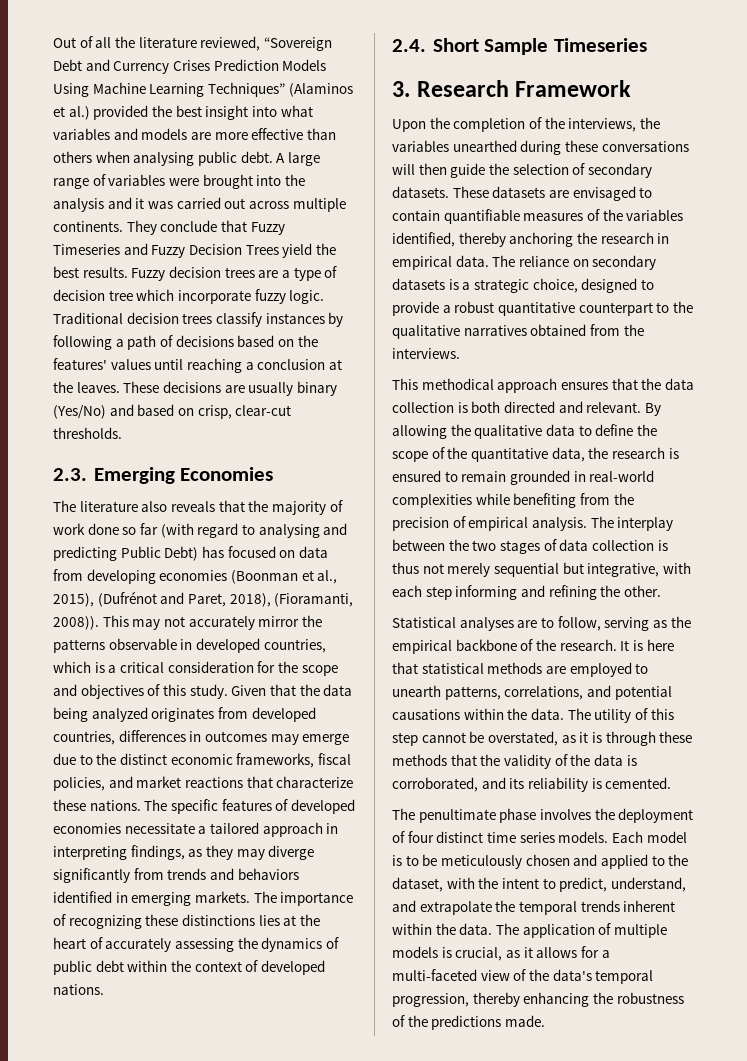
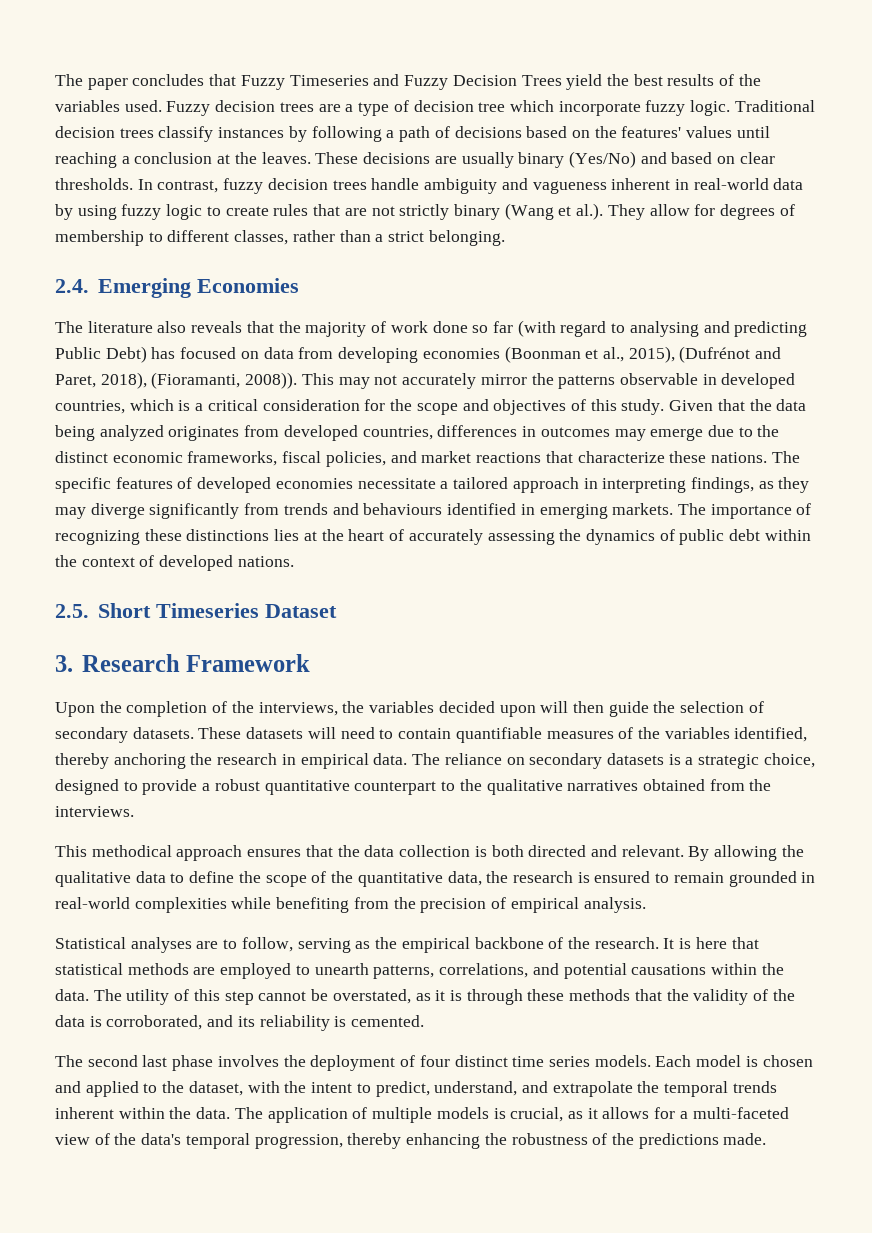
- Out of all the literature reviewed, “Sovereign Debt and Currency Crises Prediction Models Using Machine Learning Techniques” (Alaminos et al.) provided the best insight into what variables and models are more effective than others when analysing public debt. A large range of variables were brought into the analysis and it was carried out across multiple continents. They conclude that Fuzzy Timeseries and Fuzzy Decision Trees yield the best results.
+ The paper concludes that Fuzzy Timeseries and Fuzzy Decision Trees yield the best results of the variables used.
- These decisions are usually binary (Yes/No) and based on crisp, clear-cut thresholds.
- 2.3. Emerging Economies
+ These decisions are usually binary (Yes/No) and based on clear thresholds. In contrast, fuzzy decision trees handle ambiguity and vagueness inherent in real-world data by using fuzzy logic to create rules that are not strictly binary (Wang et al.). They allow for degrees of membership to different classes, rather than a strict belonging.
+ 2.4. Emerging Economies
- The specific features of developed economies necessitate a tailored approach in interpreting findings, as they may diverge significantly from trends and behaviors identified in emerging markets.
+ The specific features of developed economies necessitate a tailored approach in interpreting findings, as they may diverge significantly from trends and behaviours identified in emerging markets.
- 2.4. Short Sample Timeseries
+ 2.5. Short Timeseries Dataset
- Upon the completion of the interviews, the variables unearthed during these conversations will then guide the selection of secondary datasets.
+ Upon the completion of the interviews, the variables decided upon will then guide the selection of secondary datasets.
- These datasets are envisaged to contain quantifiable measures of the variables identified, thereby anchoring the research in empirical data.
+ These datasets will need to contain quantifiable measures of the variables identified, thereby anchoring the research in empirical data.
- The interplay between the two stages of data collection is thus not merely sequential but integrative, with each step informing and refining the other.
- The penultimate phase involves the deployment of four distinct time series models.
+ The second last phase involves the deployment of four distinct time series models.
- Each model is to be meticulously chosen and applied to the dataset, with the intent to predict, understand, and extrapolate the temporal trends inherent within the data.
+ Each model is chosen and applied to the dataset, with the intent to predict, understand, and extrapolate the temporal trends inherent within the data.

